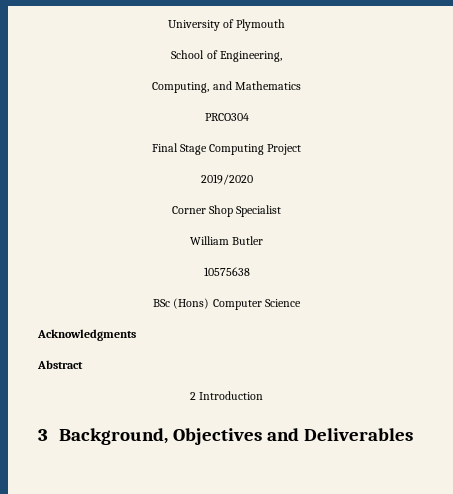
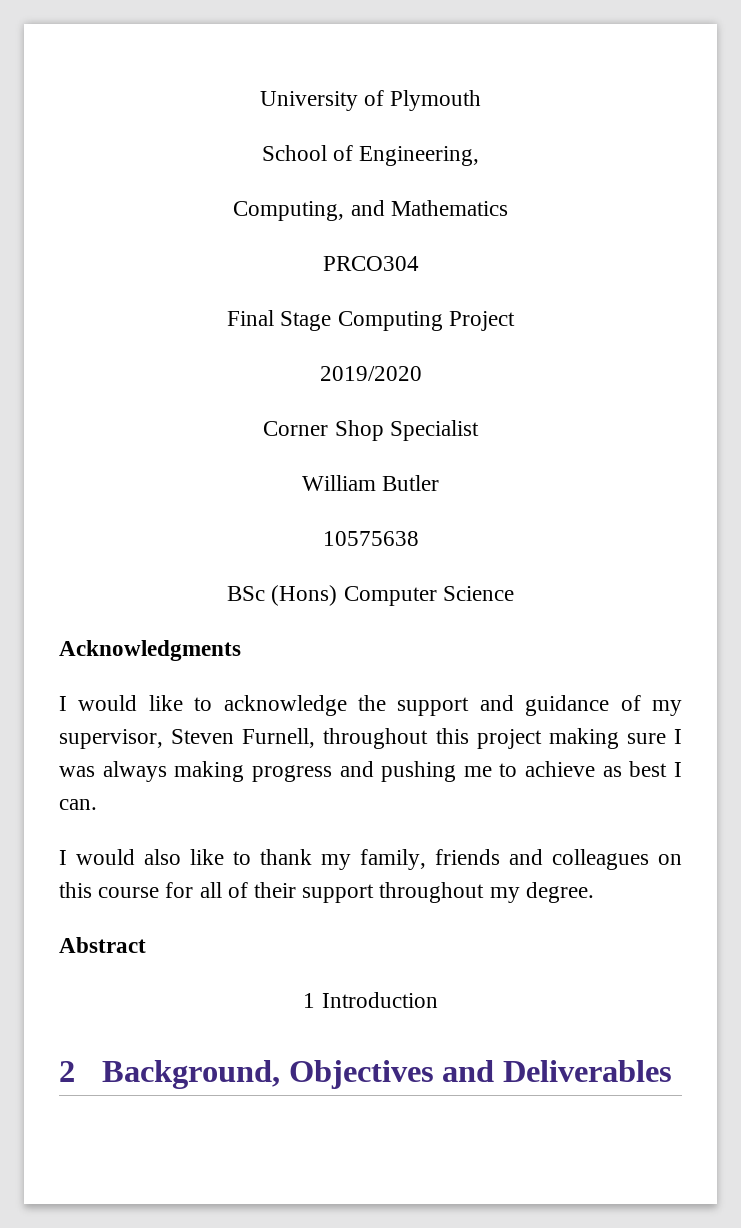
+ I would like to acknowledge the support and guidance of my supervisor, Steven Furnell, throughout this project making sure I was always making progress and pushing me to achieve as best I can.
+ I would also like to thank my family, friends and colleagues on this course for all of their support throughout my degree.
- 2 Introduction
+ 1 Introduction
- 3 Background, Objectives and Deliverables
+ 2 Background, Objectives and Deliverables

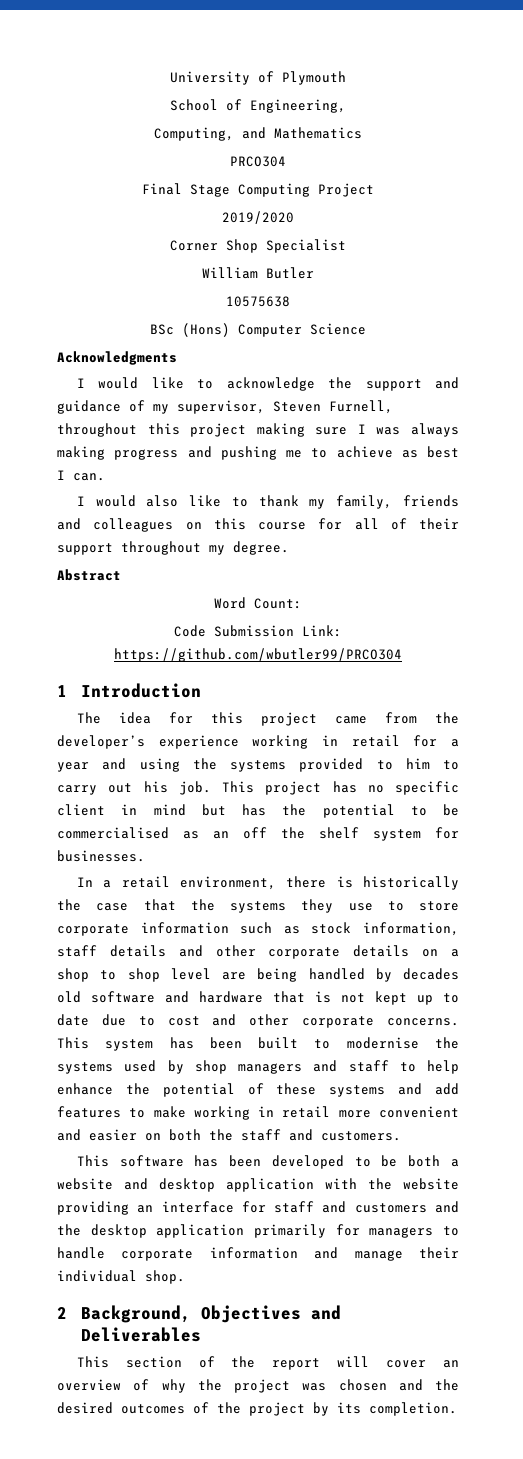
+ Word Count:
+ Code Submission Link: https://github.com/wbutler99/PRCO304
  1 Introduction
+ The idea for this project came from the developer’s experience working in retail for a year and using the systems provided to him to carry out his job. This project has no specific client in mind but has the potential to be commercialised as an off the shelf system for businesses.
+ In a retail environment, there is historically the case that the systems they use to store corporate information such as stock information, staff details and other corporate details on a shop to shop level are being handled by decades old software and hardware that is not kept up to date due to cost and other corporate concerns. This system has been built to modernise the systems used by shop managers and staff to help enhance the potential of these systems and add features to make working in retail more convenient and easier on both the staff and customers.
+ This software has been developed to be both a website and desktop application with the website providing an interface for staff and customers and the desktop application primarily for managers to handle corporate information and manage their individual shop.
+ This section of the report will cover an overview of why the project was chosen and the desired outcomes of the project by its completion.

